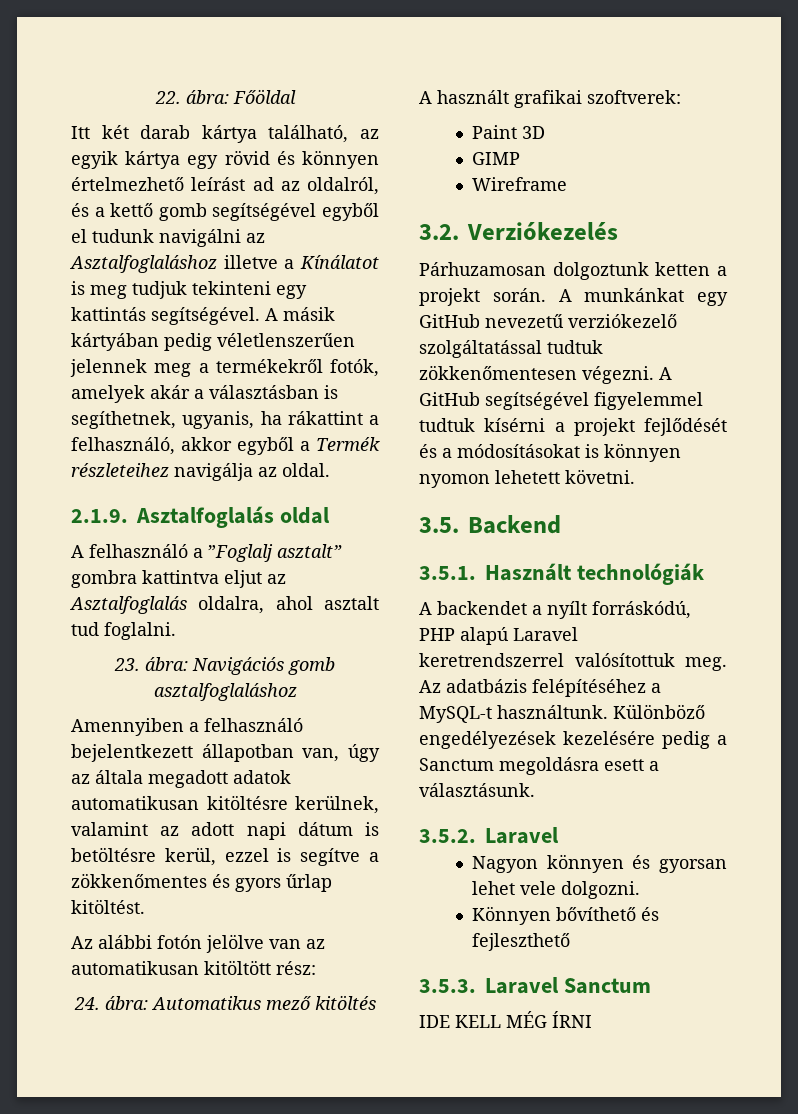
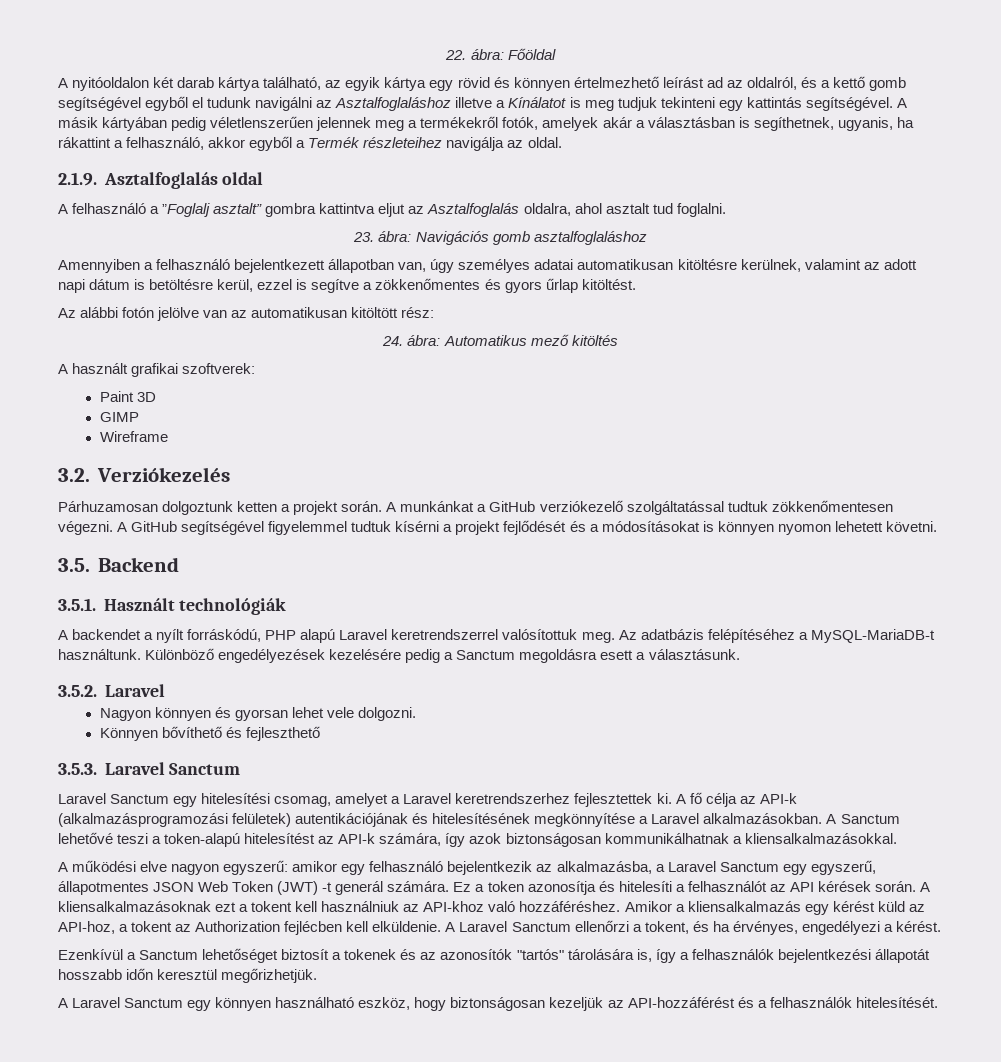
- Itt két darab kártya található, az egyik kártya egy rövid és könnyen értelmezhető leírást ad az oldalról, és a kettő gomb segítségével egyből el tudunk navigálni az Asztalfoglaláshoz illetve a Kínálatot is meg tudjuk tekinteni egy kattintás segítségével.
+ A nyitóoldalon két darab kártya található, az egyik kártya egy rövid és könnyen értelmezhető leírást ad az oldalról, és a kettő gomb segítségével egyből el tudunk navigálni az Asztalfoglaláshoz illetve a Kínálatot is meg tudjuk tekinteni egy kattintás segítségével.
- Amennyiben a felhasználó bejelentkezett állapotban van, úgy az általa megadott adatok automatikusan kitöltésre kerülnek, valamint az adott napi dátum is betöltésre kerül, ezzel is segítve a zökkenőmentes és gyors űrlap kitöltést.
+ Amennyiben a felhasználó bejelentkezett állapotban van, úgy személyes adatai automatikusan kitöltésre kerülnek, valamint az adott napi dátum is betöltésre kerül, ezzel is segítve a zökkenőmentes és gyors űrlap kitöltést.
- A munkánkat egy GitHub nevezetű verziókezelő szolgáltatással tudtuk zökkenőmentesen végezni.
+ A munkánkat a GitHub verziókezelő szolgáltatással tudtuk zökkenőmentesen végezni.
- Az adatbázis felépítéséhez a MySQL-t használtunk.
+ Az adatbázis felépítéséhez a MySQL-MariaDB-t használtunk.
- IDE KELL MÉG ÍRNI
+ Laravel Sanctum egy hitelesítési csomag, amelyet a Laravel keretrendszerhez fejlesztettek ki. A fő célja az API-k (alkalmazásprogramozási felületek) autentikációjának és hitelesítésének megkönnyítése a Laravel alkalmazásokban. A Sanctum lehetővé teszi a token-alapú hitelesítést az API-k számára, így azok biztonságosan kommunikálhatnak a kliensalkalmazásokkal.
+ A működési elve nagyon egyszerű: amikor egy felhasználó bejelentkezik az alkalmazásba, a Laravel Sanctum egy egyszerű, állapotmentes JSON Web Token (JWT) -t generál számára. Ez a token azonosítja és hitelesíti a felhasználót az API kérések során. A kliensalkalmazásoknak ezt a tokent kell használniuk az API-khoz való hozzáféréshez. Amikor a kliensalkalmazás egy kérést küld az API-hoz, a tokent az Authorization fejlécben kell elküldenie. A Laravel Sanctum ellenőrzi a tokent, és ha érvényes, engedélyezi a kérést.
+ Ezenkívül a Sanctum lehetőséget biztosít a tokenek és az azonosítók "tartós" tárolására is, így a felhasználók bejelentkezési állapotát hosszabb időn keresztül megőrizhetjük.
+ A Laravel Sanctum egy könnyen használható eszköz, hogy biztonságosan kezeljük az API-hozzáférést és a felhasználók hitelesítését.

